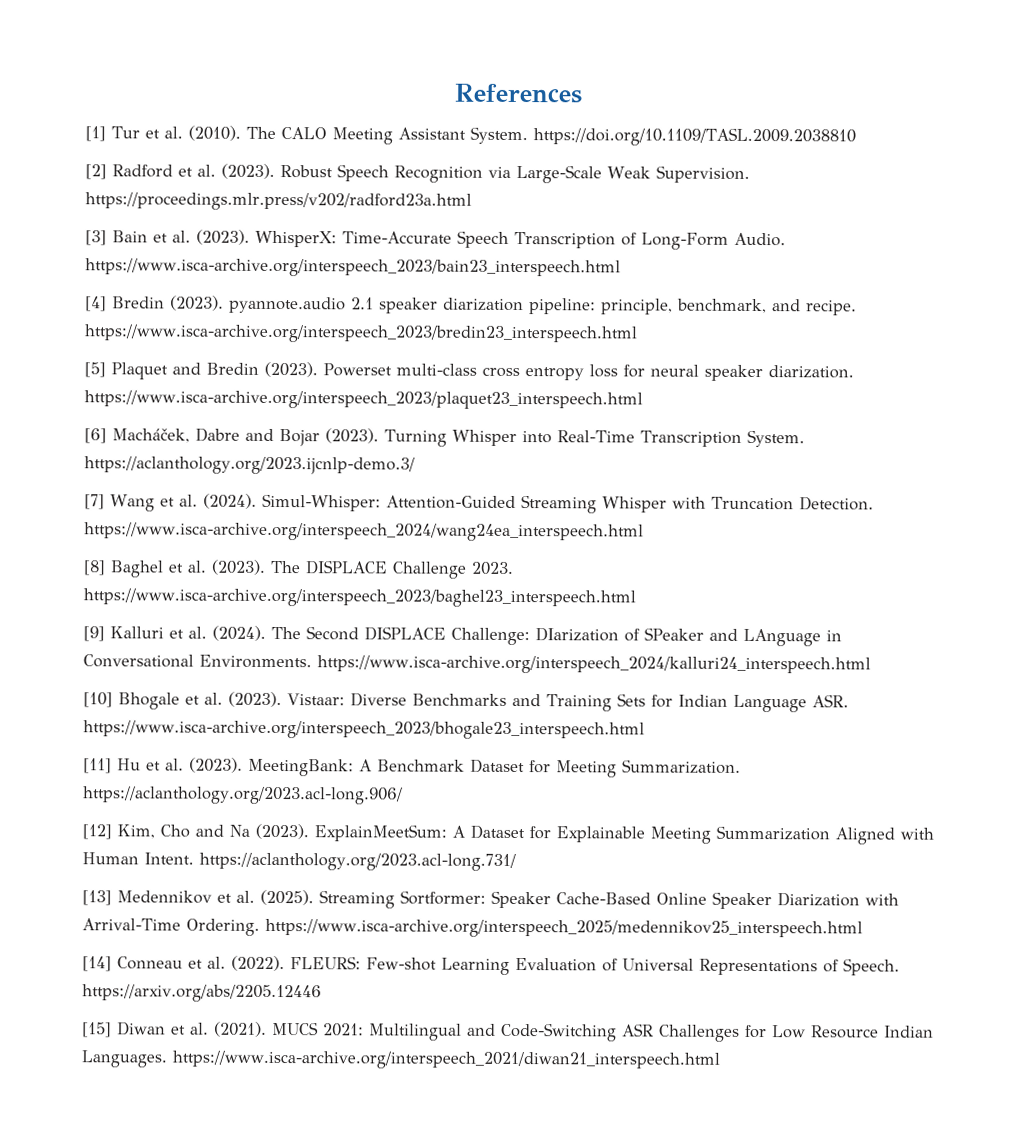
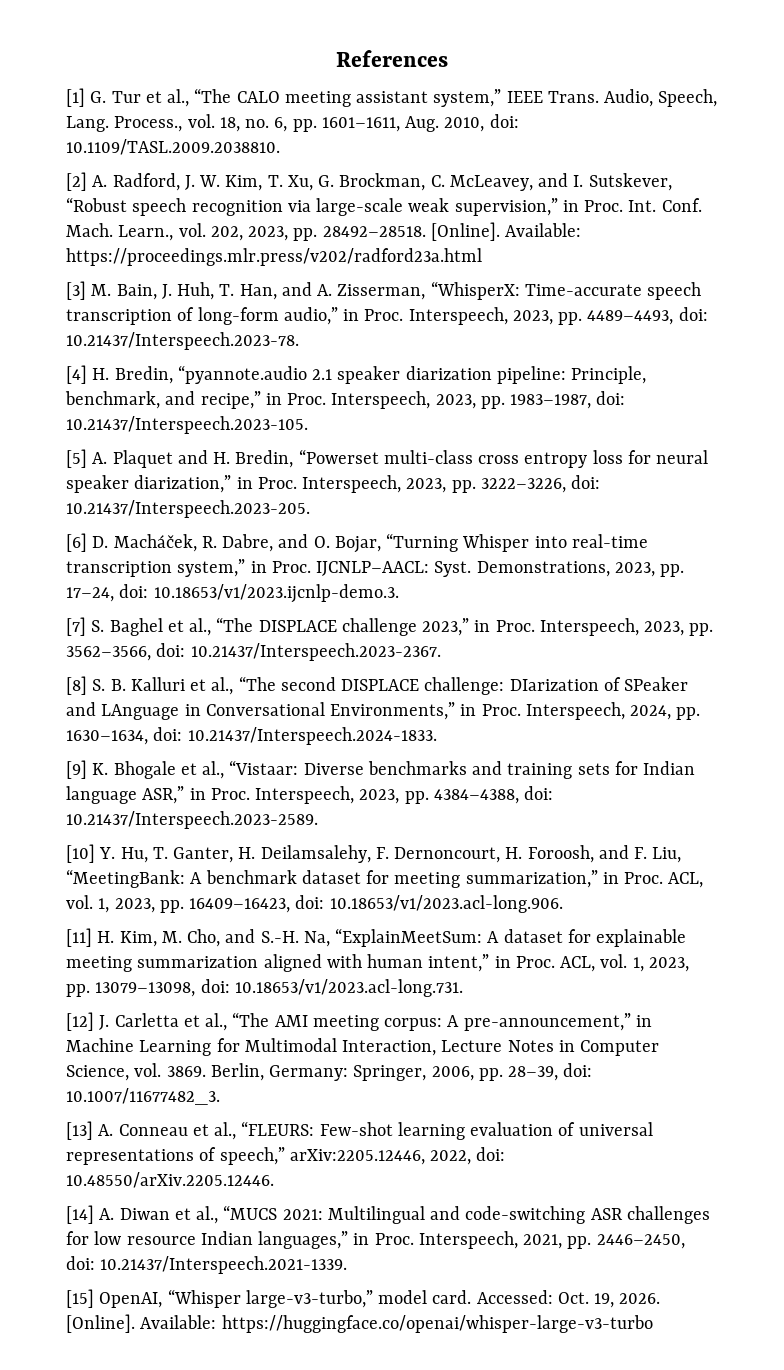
- [1] Tur et al. (2010). The CALO Meeting Assistant System. https://doi.org/10.1109/TASL.2009.2038810
- [2] Radford et al. (2023). Robust Speech Recognition via Large-Scale Weak Supervision. https://proceedings.mlr.press/v202/radford23a.html
- [3] Bain et al. (2023). WhisperX: Time-Accurate Speech Transcription of Long-Form Audio. https://www.isca-archive.org/interspeech_2023/bain23_interspeech.html
- [4] Bredin (2023). pyannote.audio 2.1 speaker diarization pipeline: principle, benchmark, and recipe. https://www.isca-archive.org/interspeech_2023/bredin23_interspeech.html
+ [1] G. Tur et al., “The CALO meeting assistant system,” IEEE Trans. Audio, Speech, Lang. Process., vol. 18, no. 6, pp. 1601–1611, Aug. 2010, doi: 10.1109/TASL.2009.2038810.
+ [2] A. Radford, J. W. Kim, T. Xu, G. Brockman, C. McLeavey, and I. Sutskever, “Robust speech recognition via large-scale weak supervision,” in Proc. Int. Conf. Mach. Learn., vol. 202, 2023, pp. 28492–28518. [Online]. Available: https://proceedings.mlr.press/v202/radford23a.html
+ [3] M. Bain, J. Huh, T. Han, and A. Zisserman, “WhisperX: Time-accurate speech transcription of long-form audio,” in Proc. Interspeech, 2023, pp. 4489–4493, doi: 10.21437/Interspeech.2023-78.
+ [4] H. Bredin, “pyannote.audio 2.1 speaker diarization pipeline: Principle, benchmark, and recipe,” in Proc. Interspeech, 2023, pp. 1983–1987, doi: 10.21437/Interspeech.2023-105.
- [5] Plaquet and Bredin (2023). Powerset multi-class cross entropy loss for neural speaker diarization. https://www.isca-archive.org/interspeech_2023/plaquet23_interspeech.html
- [6] Macháček, Dabre and Bojar (2023). Turning Whisper into Real-Time Transcription System. https://aclanthology.org/2023.ijcnlp-demo.3/
- [7] Wang et al. (2024). Simul-Whisper: Attention-Guided Streaming Whisper with Truncation Detection. https://www.isca-archive.org/interspeech_2024/wang24ea_interspeech.html
- [8] Baghel et al. (2023). The DISPLACE Challenge 2023. https://www.isca-archive.org/interspeech_2023/baghel23_interspeech.html
- [9] Kalluri et al. (2024). The Second DISPLACE Challenge: DIarization of SPeaker and LAnguage in Conversational Environments. https://www.isca-archive.org/interspeech_2024/kalluri24_interspeech.html
- [10] Bhogale et al. (2023). Vistaar: Diverse Benchmarks and Training Sets for Indian Language ASR. https://www.isca-archive.org/interspeech_2023/bhogale23_interspeech.html
- [11] Hu et al. (2023). MeetingBank: A Benchmark Dataset for Meeting Summarization. https://aclanthology.org/2023.acl-long.906/
- [12] Kim, Cho and Na (2023). ExplainMeetSum: A Dataset for Explainable Meeting Summarization Aligned with Human Intent. https://aclanthology.org/2023.acl-long.731/
- [13] Medennikov et al. (2025). Streaming Sortformer: Speaker Cache-Based Online Speaker Diarization with Arrival-Time Ordering. https://www.isca-archive.org/interspeech_2025/medennikov25_interspeech.html
- [14] Conneau et al. (2022). FLEURS: Few-shot Learning Evaluation of Universal Representations of Speech. https://arxiv.org/abs/2205.12446
- [15] Diwan et al. (2021). MUCS 2021: Multilingual and Code-Switching ASR Challenges for Low Resource Indian Languages. https://www.isca-archive.org/interspeech_2021/diwan21_interspeech.html
+ [5] A. Plaquet and H. Bredin, “Powerset multi-class cross entropy loss for neural speaker diarization,” in Proc. Interspeech, 2023, pp. 3222–3226, doi: 10.21437/Interspeech.2023-205.
+ [6] D. Macháček, R. Dabre, and O. Bojar, “Turning Whisper into real-time transcription system,” in Proc. IJCNLP–AACL: Syst. Demonstrations, 2023, pp. 17–24, doi: 10.18653/v1/2023.ijcnlp-demo.3.
+ [7] S. Baghel et al., “The DISPLACE challenge 2023,” in Proc. Interspeech, 2023, pp. 3562–3566, doi: 10.21437/Interspeech.2023-2367.
+ [8] S. B. Kalluri et al., “The second DISPLACE challenge: DIarization of SPeaker and LAnguage in Conversational Environments,” in Proc. Interspeech, 2024, pp. 1630–1634, doi: 10.21437/Interspeech.2024-1833.
+ [9] K. Bhogale et al., “Vistaar: Diverse benchmarks and training sets for Indian language ASR,” in Proc. Interspeech, 2023, pp. 4384–4388, doi: 10.21437/Interspeech.2023-2589.
+ [10] Y. Hu, T. Ganter, H. Deilamsalehy, F. Dernoncourt, H. Foroosh, and F. Liu, “MeetingBank: A benchmark dataset for meeting summarization,” in Proc. ACL, vol. 1, 2023, pp. 16409–16423, doi: 10.18653/v1/2023.acl-long.906.
+ [11] H. Kim, M. Cho, and S.-H. Na, “ExplainMeetSum: A dataset for explainable meeting summarization aligned with human intent,” in Proc. ACL, vol. 1, 2023, pp. 13079–13098, doi: 10.18653/v1/2023.acl-long.731.
+ [12] J. Carletta et al., “The AMI meeting corpus: A pre-announcement,” in Machine Learning for Multimodal Interaction, Lecture Notes in Computer Science, vol. 3869. Berlin, Germany: Springer, 2006, pp. 28–39, doi: 10.1007/11677482_3.
+ [13] A. Conneau et al., “FLEURS: Few-shot learning evaluation of universal representations of speech,” arXiv:2205.12446, 2022, doi: 10.48550/arXiv.2205.12446.
+ [14] A. Diwan et al., “MUCS 2021: Multilingual and code-switching ASR challenges for low resource Indian languages,” in Proc. Interspeech, 2021, pp. 2446–2450, doi: 10.21437/Interspeech.2021-1339.
+ [15] OpenAI, “Whisper large-v3-turbo,” model card. Accessed: Oct. 19, 2026. [Online]. Available: https://huggingface.co/openai/whisper-large-v3-turbo

